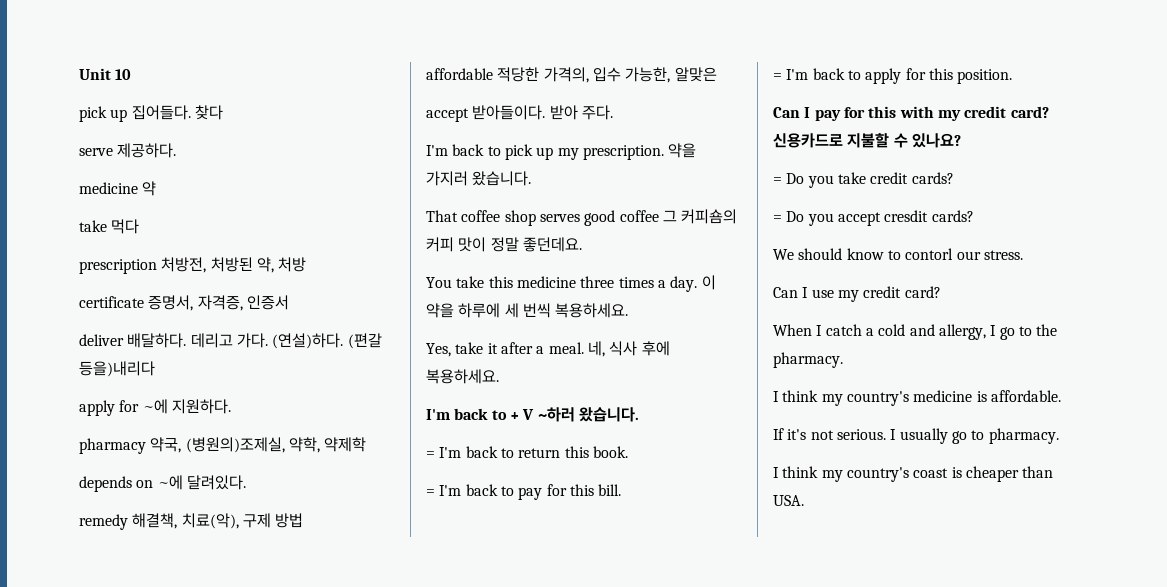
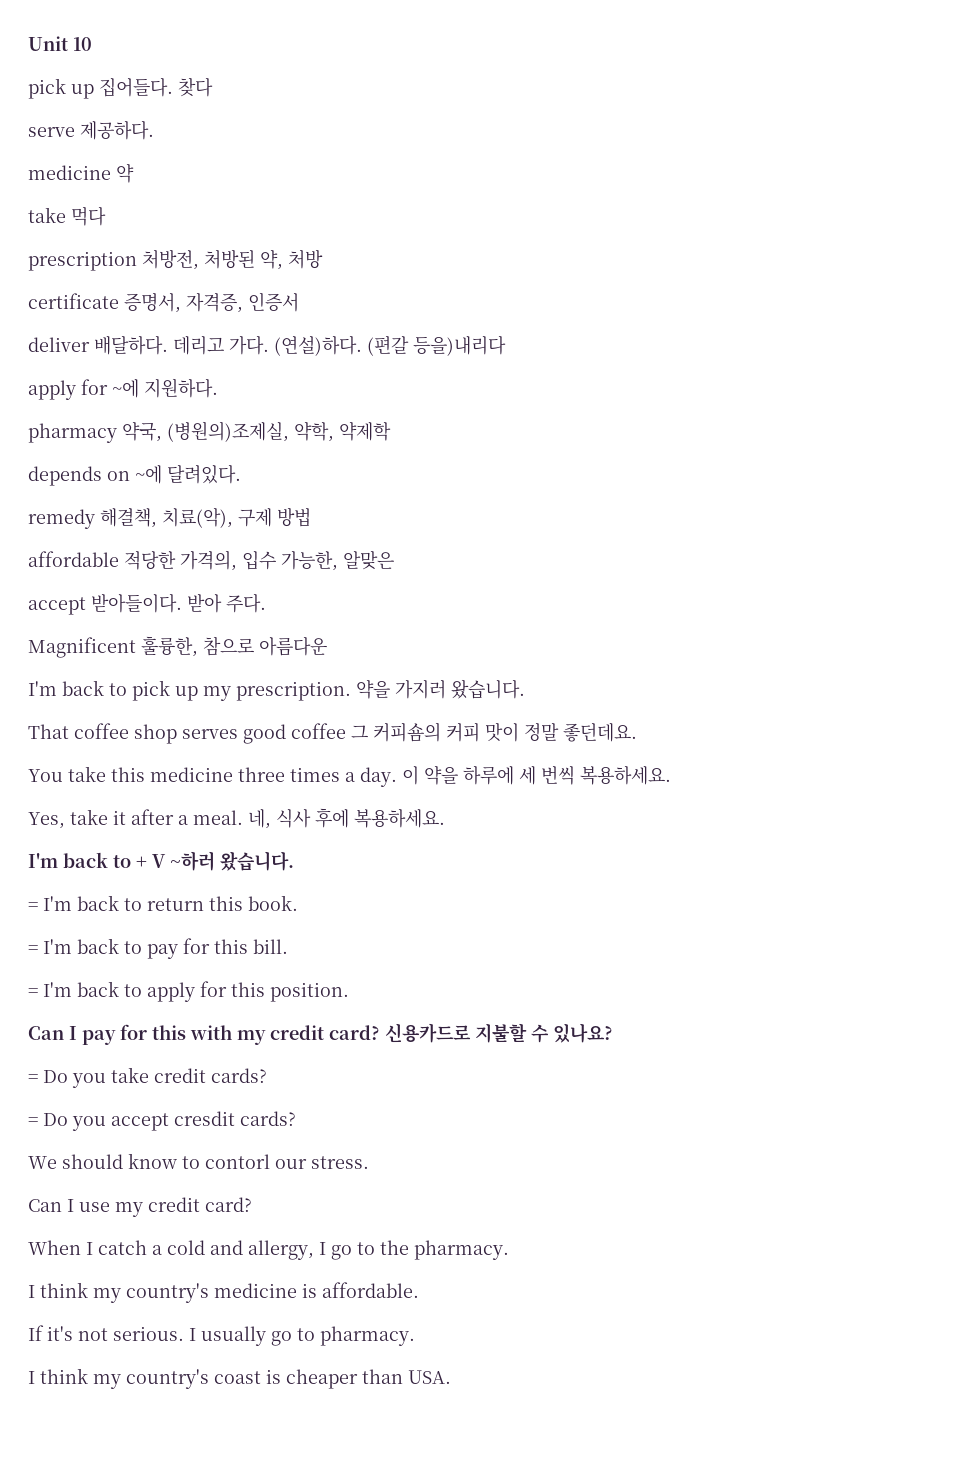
+ Magnificent 훌륭한, 참으로 아름다운

